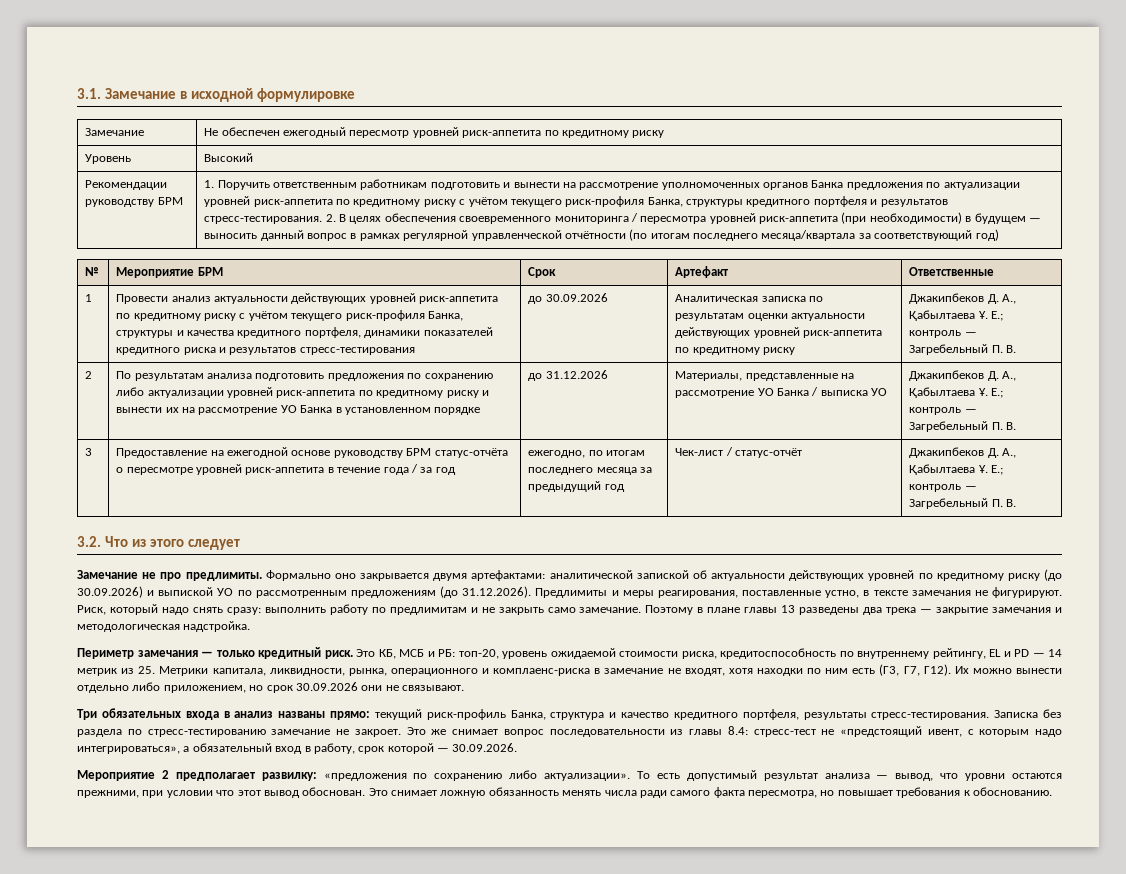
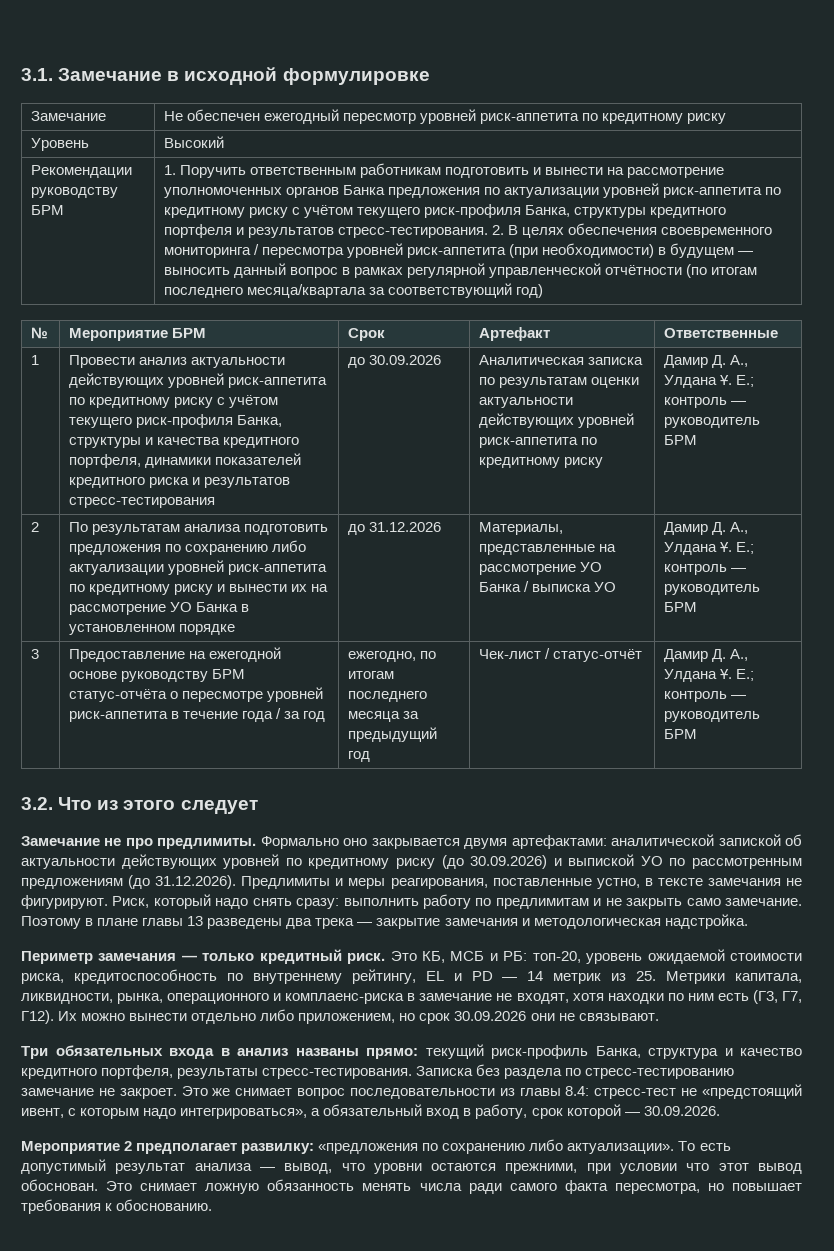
- Аналитическая записка по результатам оценки актуальности действующих уровней риск-аппетита по кредитному риску | Джакипбеков Д. А., Қабылтаева Ұ. Е.; контроль — Загребельный П. В.
+ Аналитическая записка по результатам оценки актуальности действующих уровней риск-аппетита по кредитному риску | Дамир Д. А., Улдана Ұ. Е.; контроль — руководитель БРМ
- Материалы, представленные на рассмотрение УО Банка / выписка УО | Джакипбеков Д. А., Қабылтаева Ұ. Е.; контроль — Загребельный П. В.
+ Материалы, представленные на рассмотрение УО Банка / выписка УО | Дамир Д. А., Улдана Ұ. Е.; контроль — руководитель БРМ
- 3 | Предоставление на ежегодной основе руководству БРМ статус-отчёта о пересмотре уровней риск-аппетита в течение года / за год | ежегодно, по итогам последнего месяца за предыдущий год | Чек-лист / статус-отчёт | Джакипбеков Д. А., Қабылтаева Ұ. Е.; контроль — Загребельный П. В.
+ 3 | Предоставление на ежегодной основе руководству БРМ статус-отчёта о пересмотре уровней риск-аппетита в течение года / за год | ежегодно, по итогам последнего месяца за предыдущий год | Чек-лист / статус-отчёт | Дамир Д. А., Улдана Ұ. Е.; контроль — руководитель БРМ

